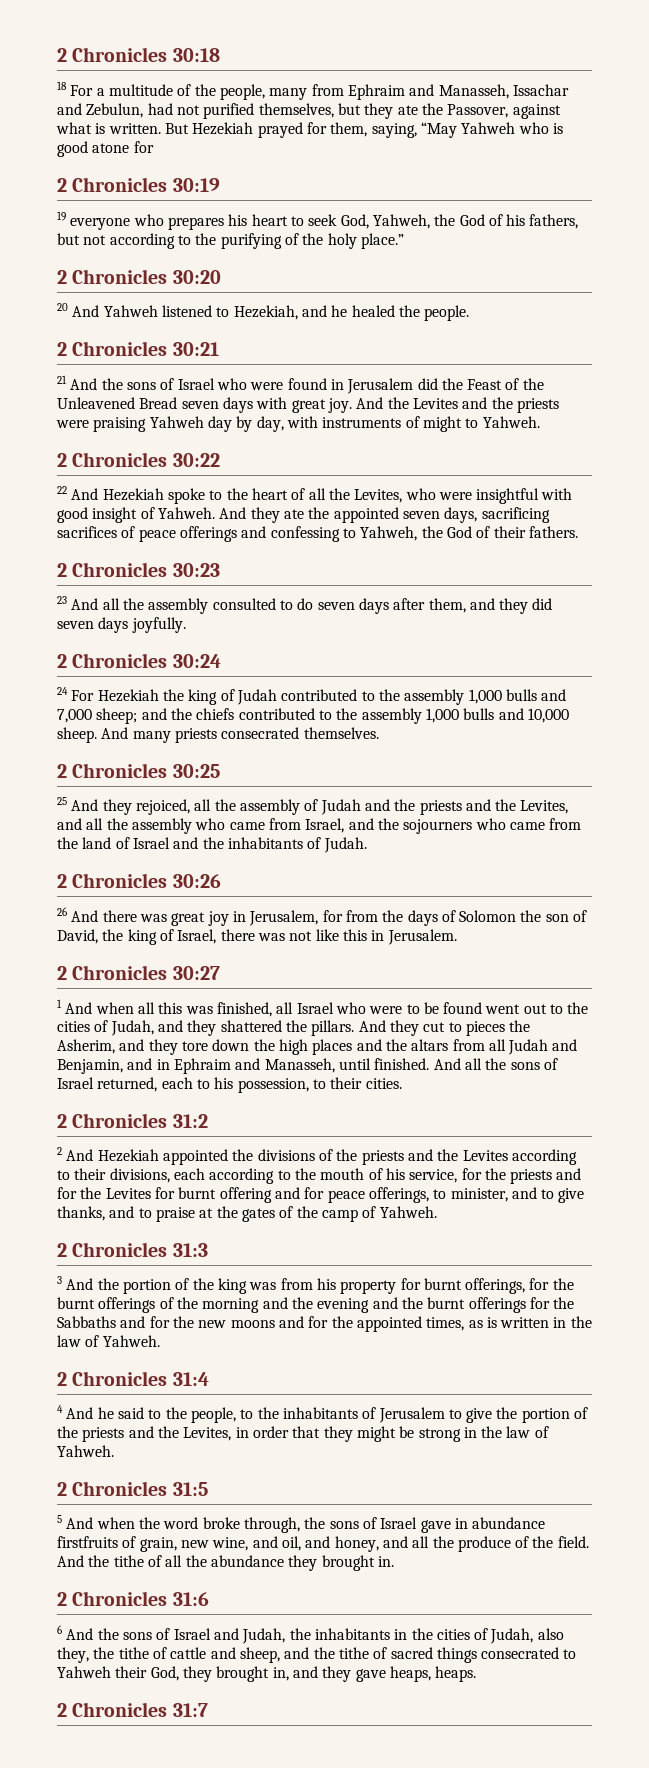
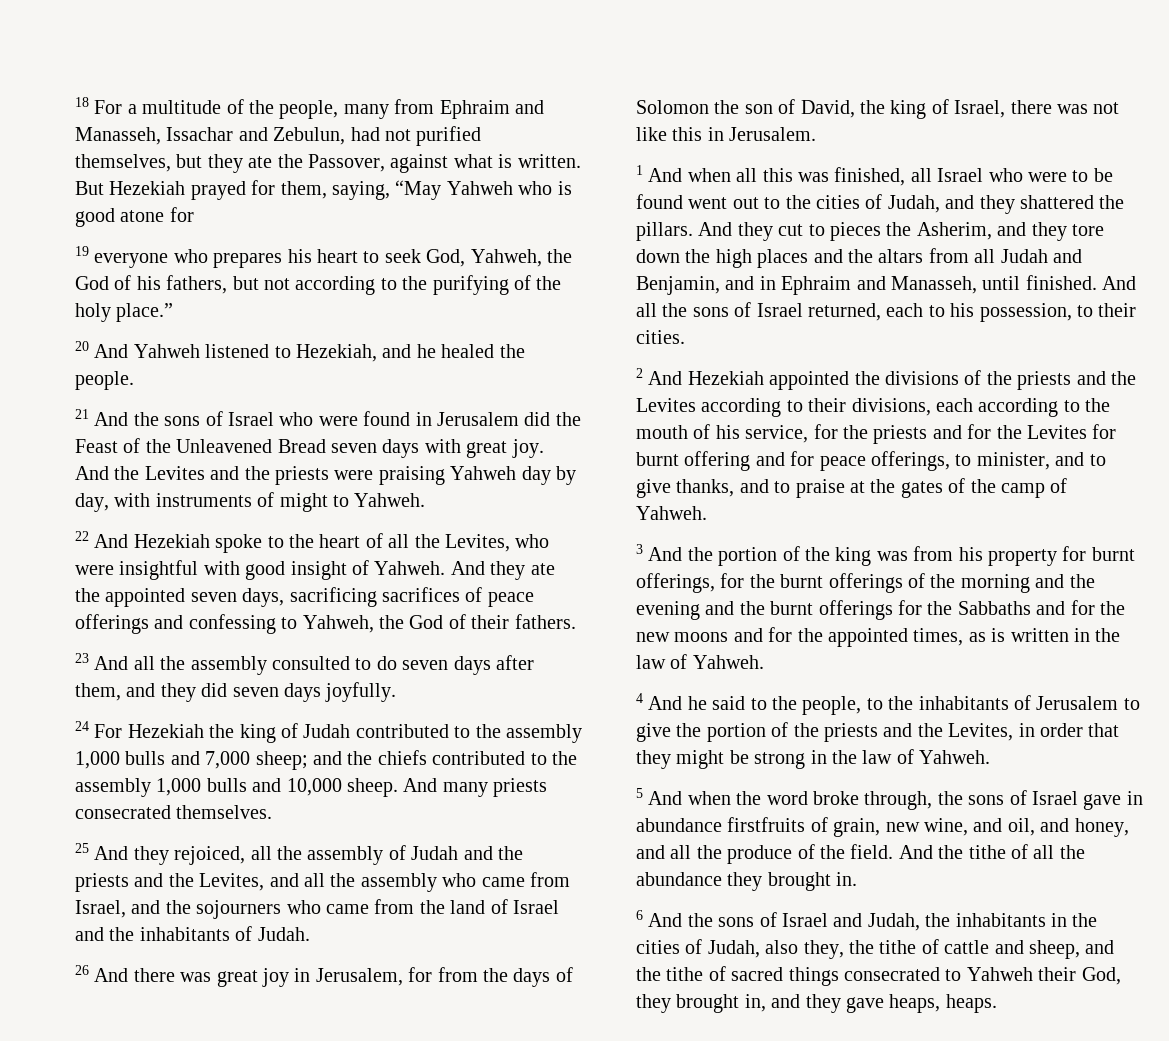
- 2 Chronicles 30:18
- 2 Chronicles 30:19
- 2 Chronicles 30:20
- 2 Chronicles 30:21
- 2 Chronicles 30:22
- 2 Chronicles 30:23
- 2 Chronicles 30:24
- 2 Chronicles 30:25
- 2 Chronicles 30:26
- 2 Chronicles 30:27
- 2 Chronicles 31:2
- 2 Chronicles 31:3
- 2 Chronicles 31:4
- 2 Chronicles 31:5
- 2 Chronicles 31:6
- 2 Chronicles 31:7

